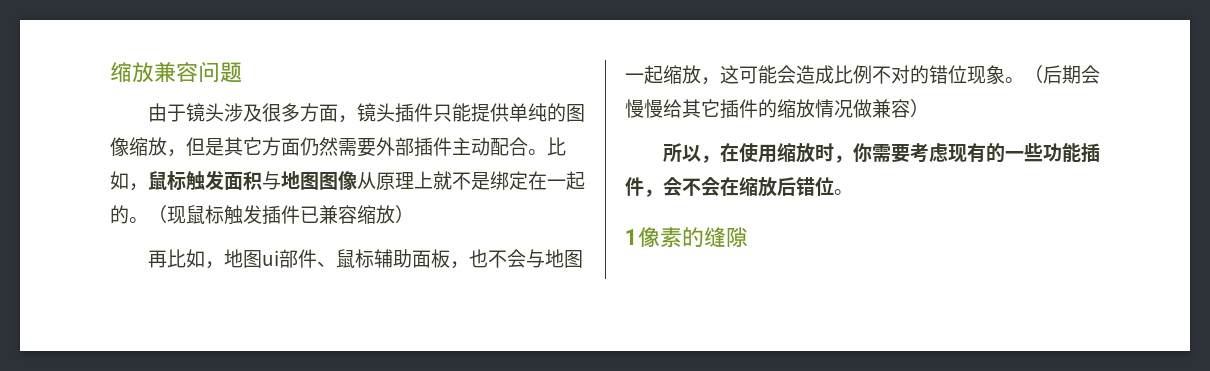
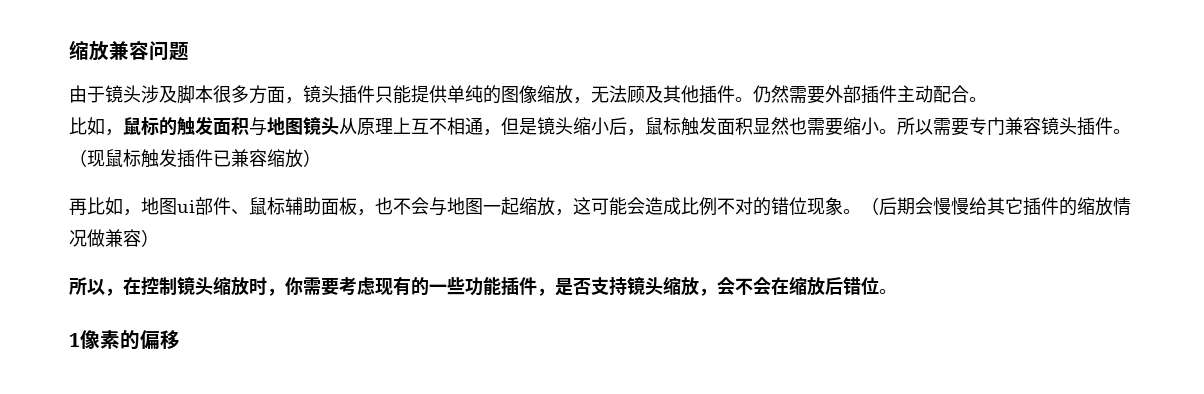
- 由于镜头涉及很多方面，镜头插件只能提供单纯的图像缩放，但是其它方面仍然需要外部插件主动配合。比如，鼠标触发面积与地图图像从原理上就不是绑定在一起的。
+ 由于镜头涉及脚本很多方面，镜头插件只能提供单纯的图像缩放，无法顾及其他插件。仍然需要外部插件主动配合。
+ 比如，鼠标的触发面积与地图镜头从原理上互不相通，但是镜头缩小后，鼠标触发面积显然也需要缩小。所以需要专门兼容镜头插件。
- 所以，在使用缩放时，你需要考虑现有的一些功能插件，会不会在缩放后错位。
+ 所以，在控制镜头缩放时，你需要考虑现有的一些功能插件，是否支持镜头缩放，会不会在缩放后错位。
- 1像素的缝隙
+ 1像素的偏移

